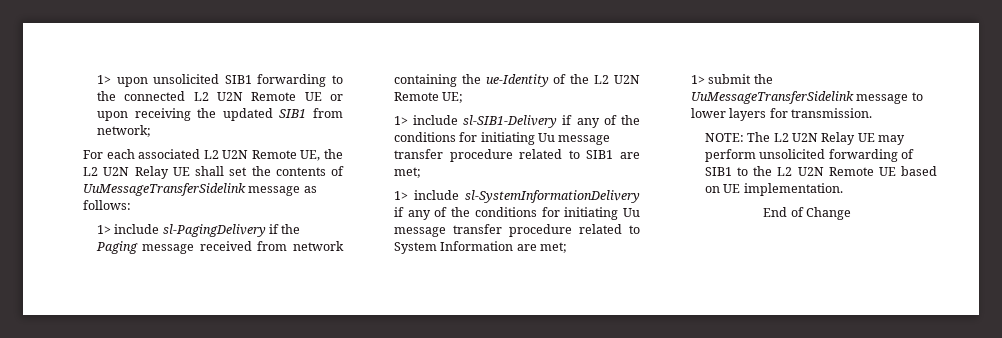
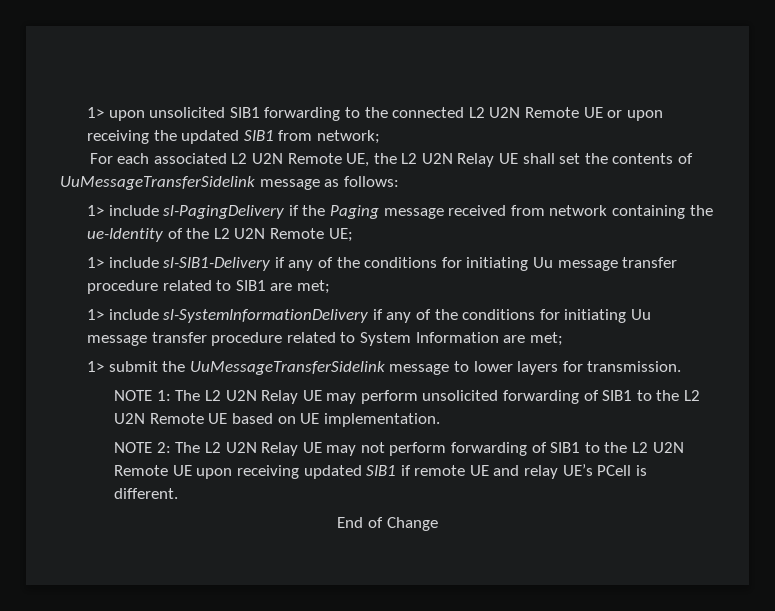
- NOTE: The L2 U2N Relay UE may perform unsolicited forwarding of SIB1 to the L2 U2N Remote UE based on UE implementation.
+ NOTE 1: The L2 U2N Relay UE may perform unsolicited forwarding of SIB1 to the L2 U2N Remote UE based on UE implementation.
+ NOTE 2: The L2 U2N Relay UE may not perform forwarding of SIB1 to the L2 U2N Remote UE upon receiving updated SIB1 if remote UE and relay UE’s PCell is different.

